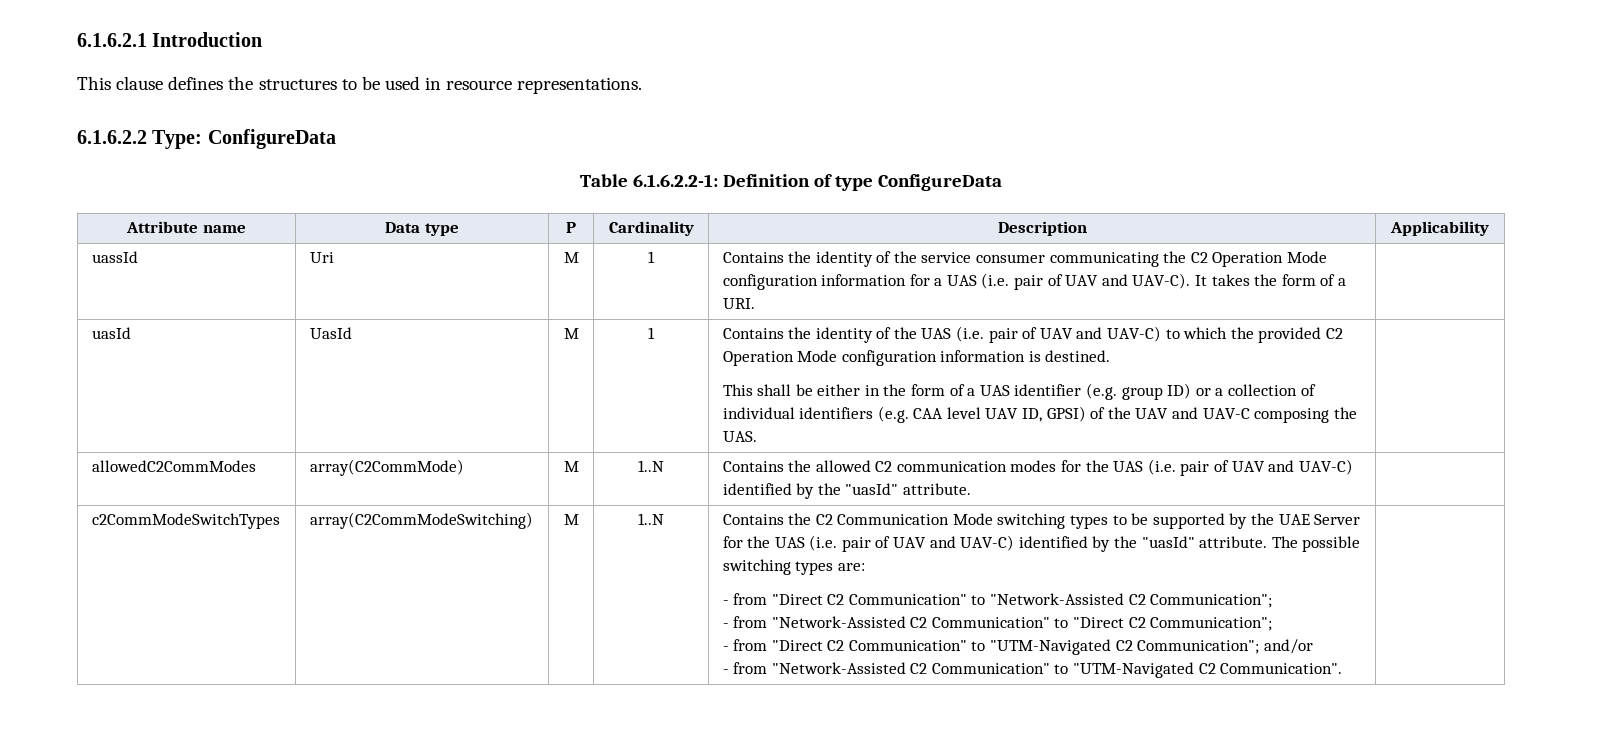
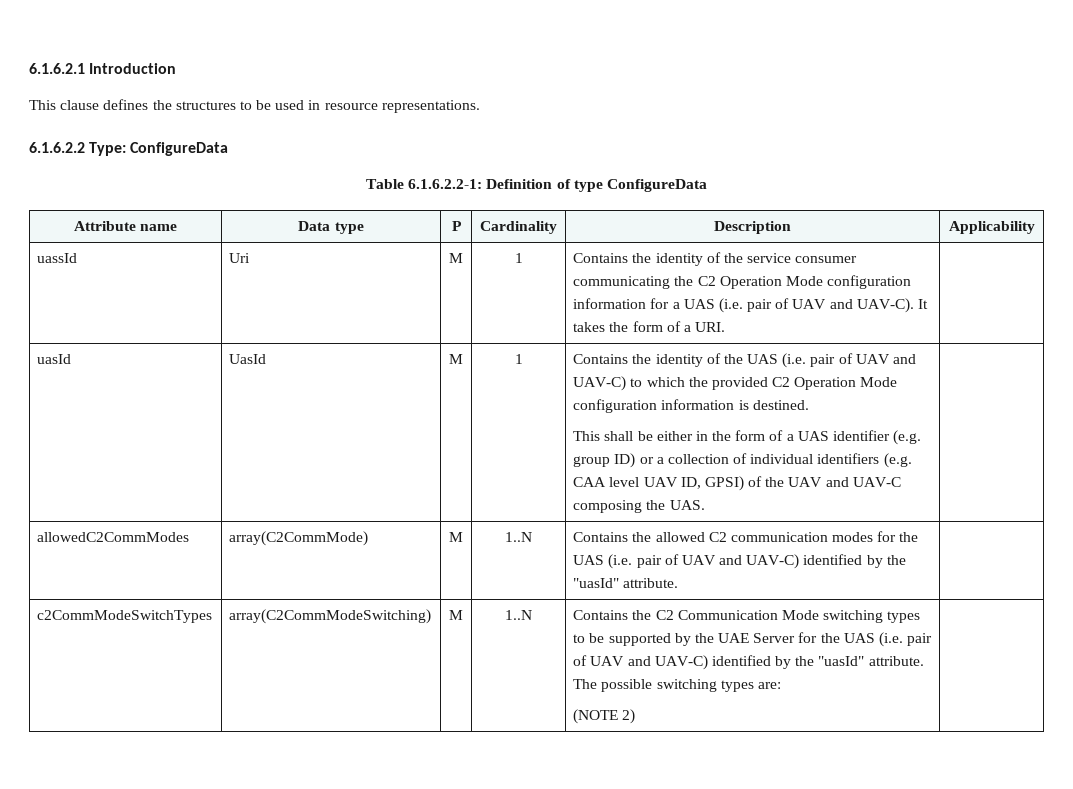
- - from "Direct C2 Communication" to "Network-Assisted C2 Communication";
- - from "Network-Assisted C2 Communication" to "Direct C2 Communication";
- - from "Direct C2 Communication" to "UTM-Navigated C2 Communication"; and/or
- - from "Network-Assisted C2 Communication" to "UTM-Navigated C2 Communication".
+ (NOTE 2)

